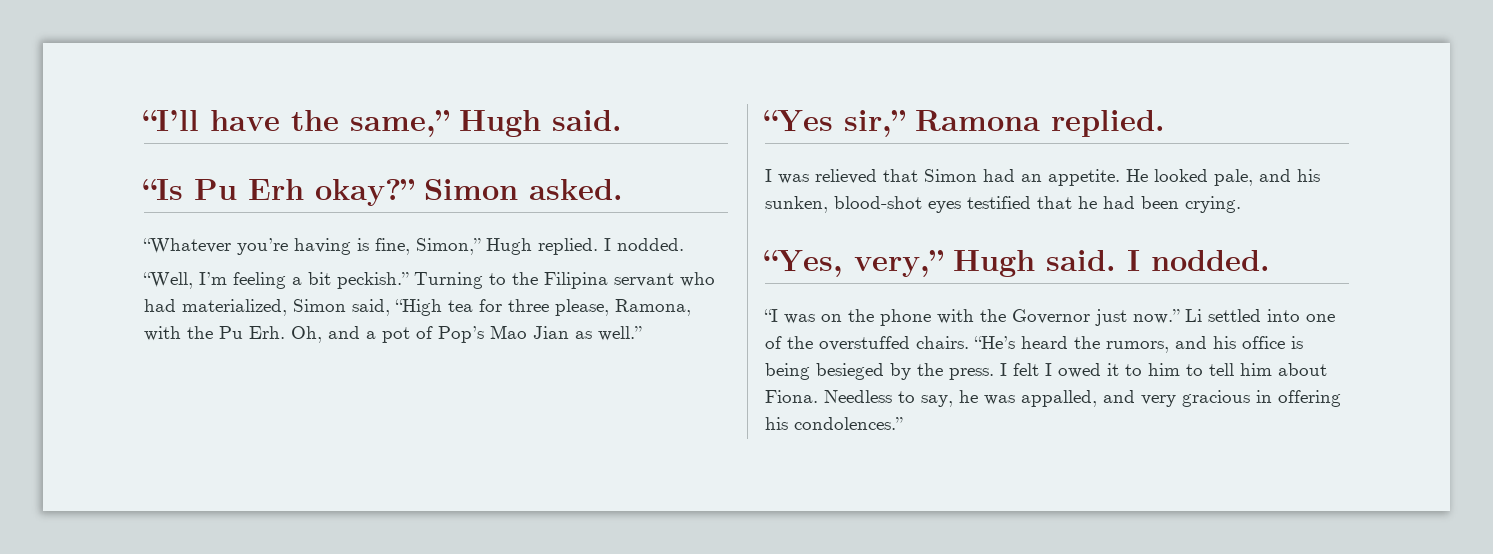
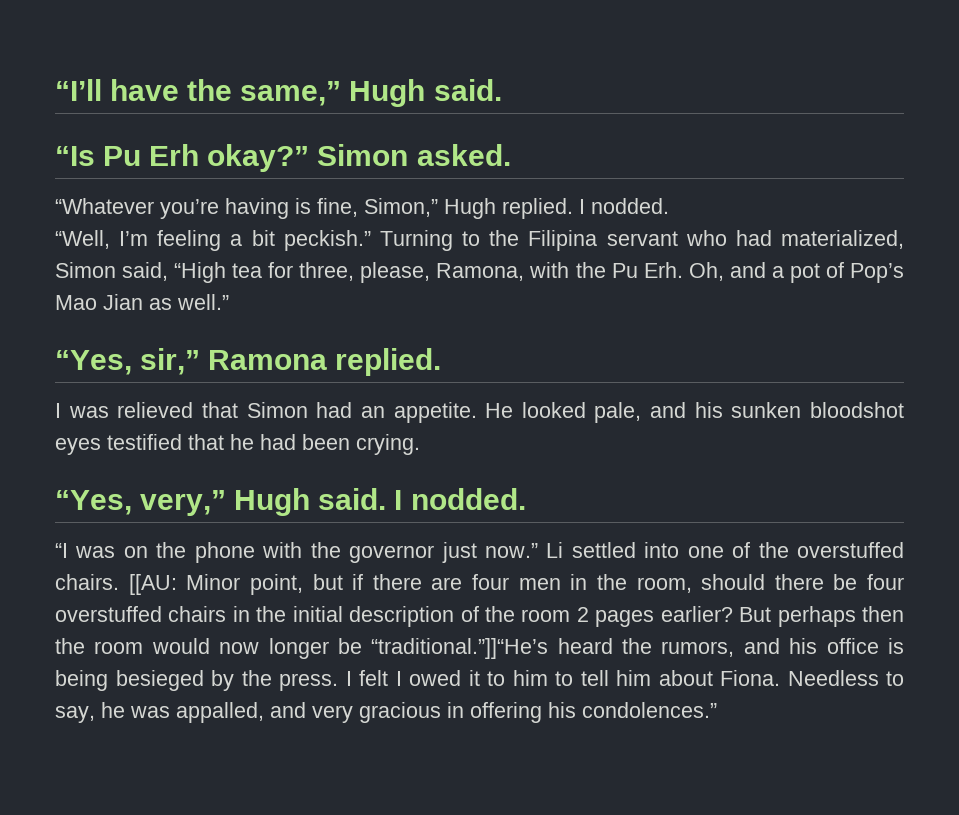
- Turning to the Filipina servant who had materialized, Simon said, “High tea for three please, Ramona, with the Pu Erh. Oh, and a pot of Pop’s Mao Jian as well.”
+ Turning to the Filipina servant who had materialized, Simon said, “High tea for three, please, Ramona, with the Pu Erh. Oh, and a pot of Pop’s Mao Jian as well.”
- “Yes sir,” Ramona replied.
+ “Yes, sir,” Ramona replied.
- He looked pale, and his sunken, blood-shot eyes testified that he had been crying.
+ He looked pale, and his sunken bloodshot eyes testified that he had been crying.
- “I was on the phone with the Governor just now.”
+ “I was on the phone with the governor just now.”
- “He’s heard the rumors, and his office is being besieged by the press.
+ [[AU: Minor point, but if there are four men in the room, should there be four overstuffed chairs in the initial description of the room 2 pages earlier? But perhaps then the room would now longer be “traditional.”]]“He’s heard the rumors, and his office is being besieged by the press.

